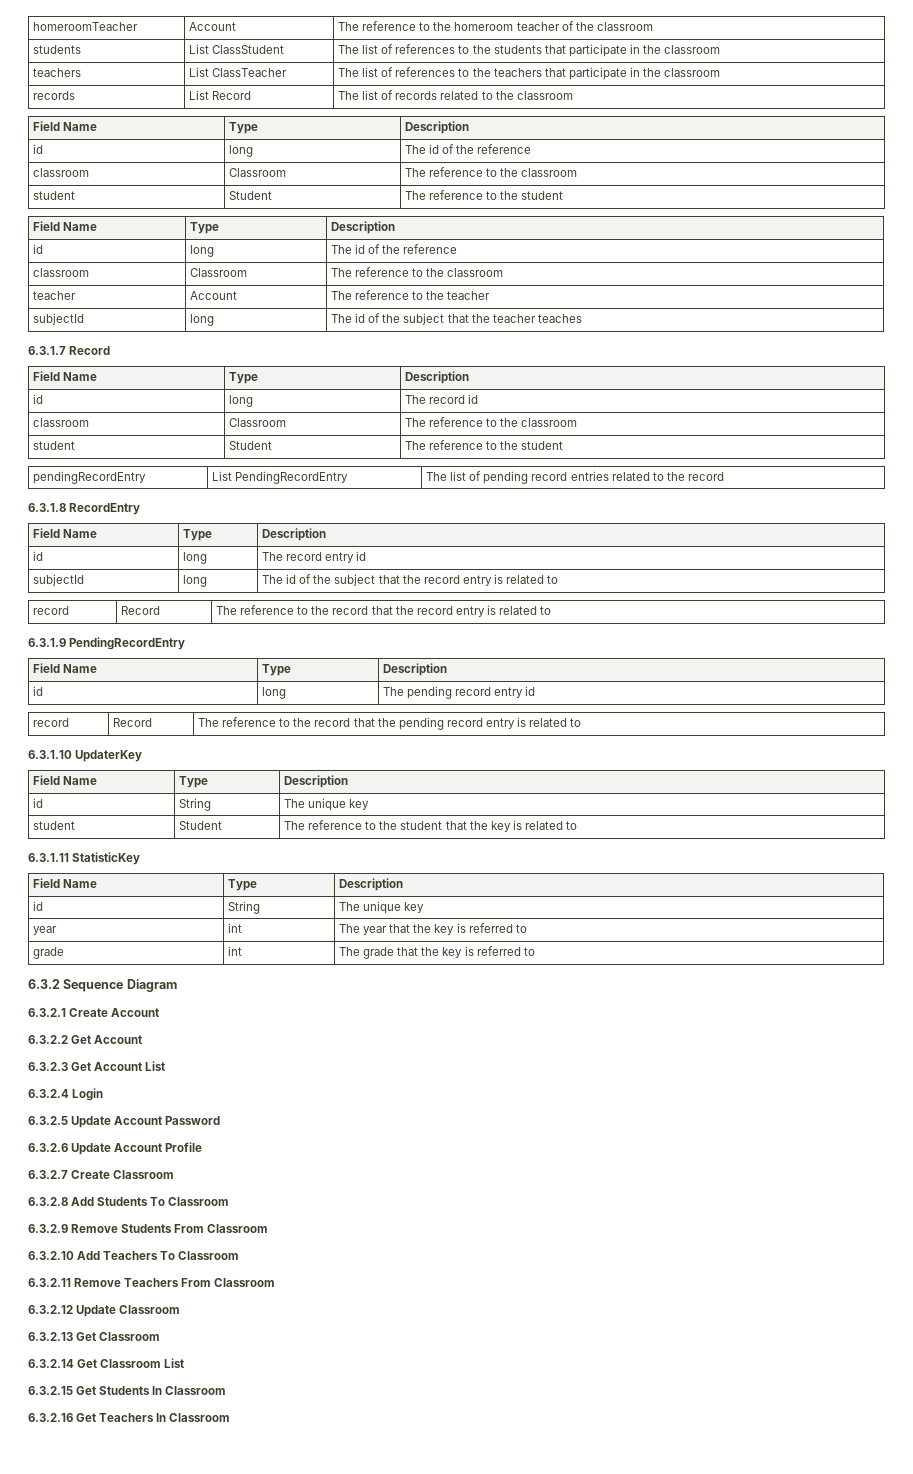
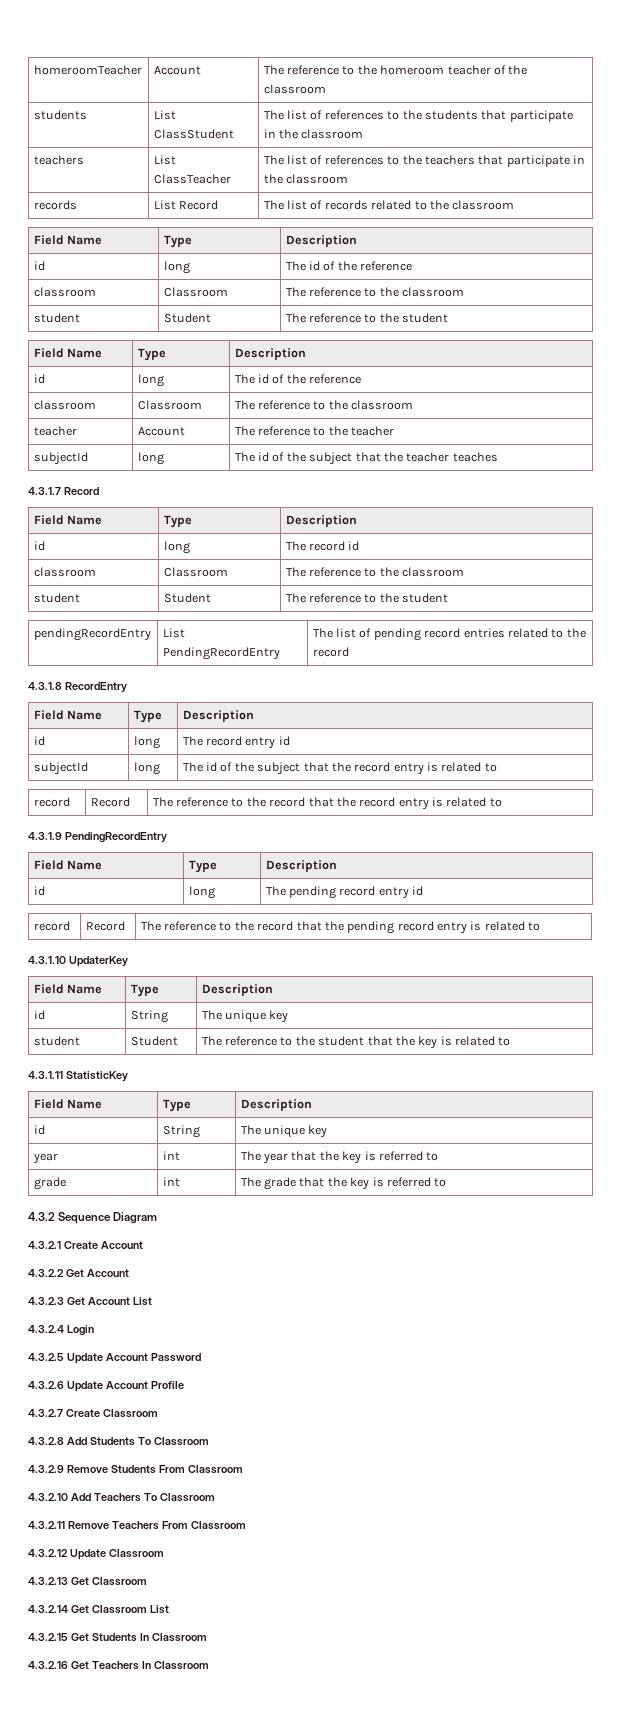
- 6.3.1.7 Record
+ 4.3.1.7 Record
- 6.3.1.8 RecordEntry
+ 4.3.1.8 RecordEntry
- 6.3.1.9 PendingRecordEntry
+ 4.3.1.9 PendingRecordEntry
- 6.3.1.10 UpdaterKey
+ 4.3.1.10 UpdaterKey
- 6.3.1.11 StatisticKey
+ 4.3.1.11 StatisticKey
- 6.3.2 Sequence Diagram
+ 4.3.2 Sequence Diagram
- 6.3.2.1 Create Account
+ 4.3.2.1 Create Account
- 6.3.2.2 Get Account
+ 4.3.2.2 Get Account
- 6.3.2.3 Get Account List
+ 4.3.2.3 Get Account List
- 6.3.2.4 Login
+ 4.3.2.4 Login
- 6.3.2.5 Update Account Password
+ 4.3.2.5 Update Account Password
- 6.3.2.6 Update Account Profile
+ 4.3.2.6 Update Account Profile
- 6.3.2.7 Create Classroom
+ 4.3.2.7 Create Classroom
- 6.3.2.8 Add Students To Classroom
+ 4.3.2.8 Add Students To Classroom
- 6.3.2.9 Remove Students From Classroom
+ 4.3.2.9 Remove Students From Classroom
- 6.3.2.10 Add Teachers To Classroom
+ 4.3.2.10 Add Teachers To Classroom
- 6.3.2.11 Remove Teachers From Classroom
+ 4.3.2.11 Remove Teachers From Classroom
- 6.3.2.12 Update Classroom
+ 4.3.2.12 Update Classroom
- 6.3.2.13 Get Classroom
+ 4.3.2.13 Get Classroom
- 6.3.2.14 Get Classroom List
+ 4.3.2.14 Get Classroom List
- 6.3.2.15 Get Students In Classroom
+ 4.3.2.15 Get Students In Classroom
- 6.3.2.16 Get Teachers In Classroom
+ 4.3.2.16 Get Teachers In Classroom

